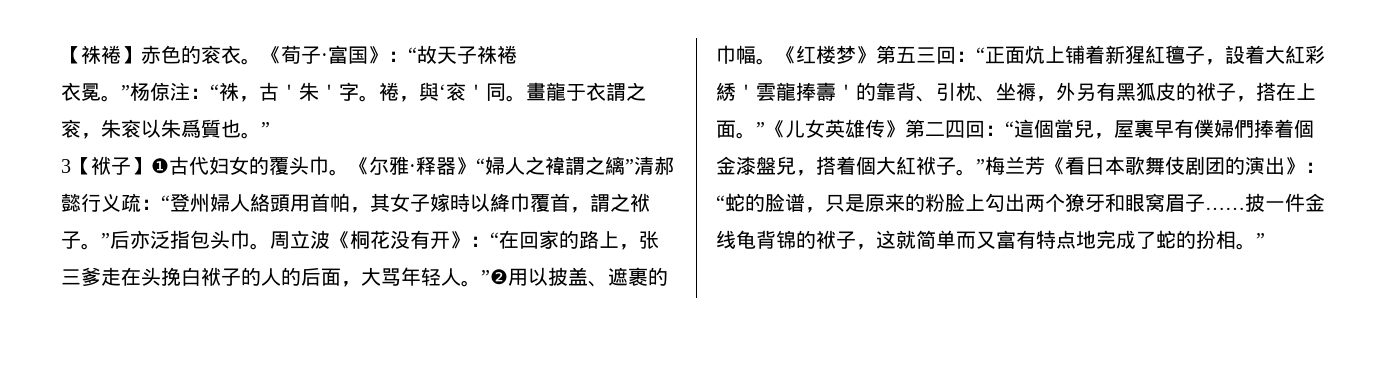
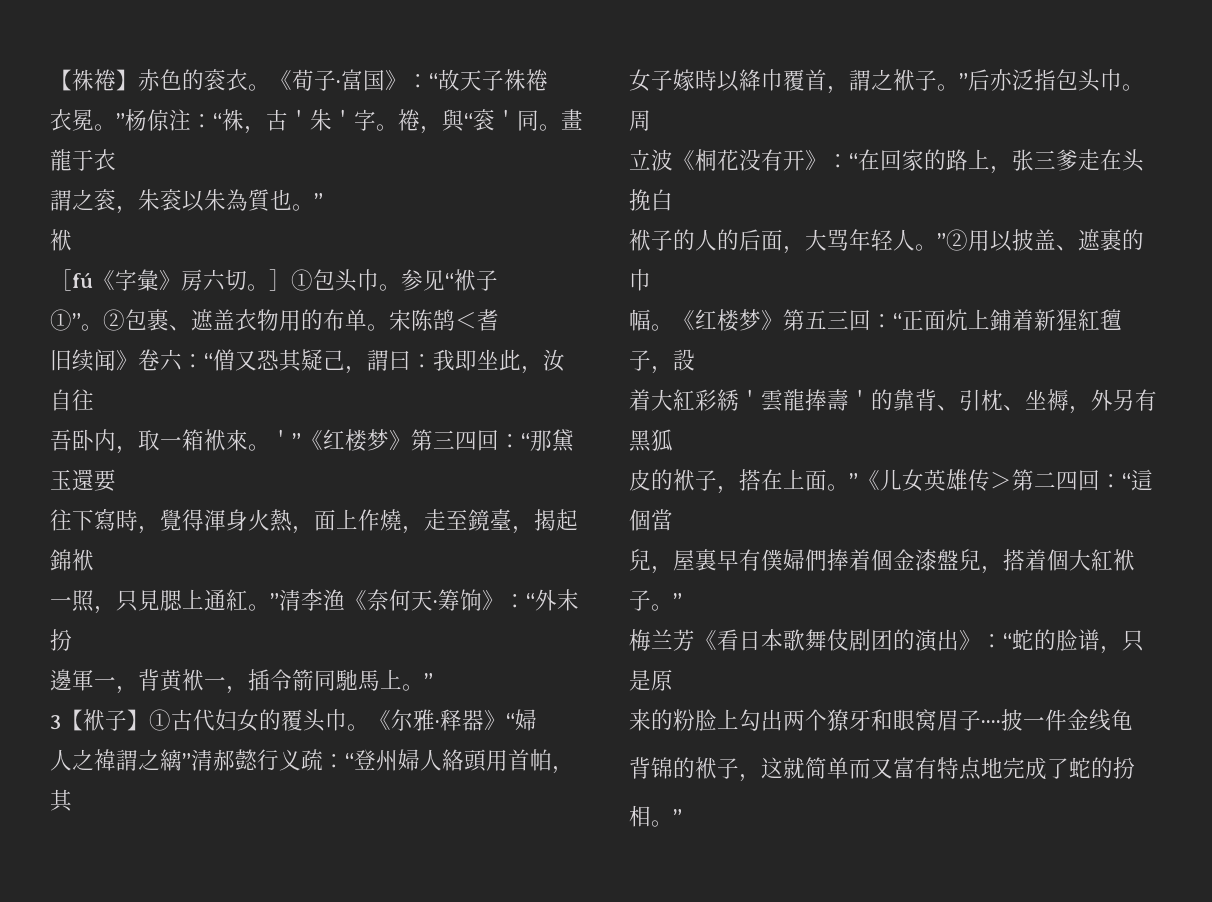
- 裷，與‘衮＇同。
+ 裷，與“衮＇同。
- 畫龍于衣謂之衮，朱衮以朱爲質也。”
+ 畫龍于衣
+ 謂之衮，朱衮以朱為質也。”
+ 袱
+ ［fú《字彙》房六切。］①包头巾。参见“袱子
+ ①”。②包裹、遮盖衣物用的布单。宋陈鹄＜耆
+ 旧续闻》卷六：“僧又恐其疑己，謂曰：我即坐此，汝自往
+ 吾卧内，取一箱袱來。＇”《红楼梦》第三四回：“那黛玉還要
+ 往下寫時，覺得渾身火熱，面上作燒，走至鏡臺，揭起錦袱
+ 一照，只見腮上通紅。”清李渔《奈何天·筹饷》：“外末扮
+ 邊軍一，背黄袱一，插令箭同馳馬上。”
- 3【袱子】❶古代妇女的覆头巾。
+ 3【袱子】①古代妇女的覆头巾。
- 《尔雅·释器》“婦人之褘謂之縭”清郝懿行义疏：“登州婦人絡頭用首帕，其女子嫁時以絳巾覆首，謂之袱子。”后亦泛指包头巾。
+ 《尔雅·释器》“婦
+ 人之褘謂之縭”清郝懿行义疏：“登州婦人絡頭用首帕，其
+ 女子嫁時以絳巾覆首，謂之袱子。”后亦泛指包头巾。
- 周立波《桐花没有开》：“在回家的路上，张三爹走在头挽白袱子的人的后面，大骂年轻人。”❷用以披盖、遮裹的巾幅。
+ 周
+ 立波《桐花没有开》：“在回家的路上，张三爹走在头挽白
+ 袱子的人的后面，大骂年轻人。”②用以披盖、遮裹的巾
+ 幅。
- “正面炕上铺着新猩紅氊子，設着大紅彩綉＇雲龍捧壽＇的靠背、引枕、坐褥，外另有黑狐皮的袱子，搭在上面。”《儿女英雄传》第二四回：
+ “正面炕上鋪着新猩紅氊子，設
+ 着大紅彩綉＇雲龍捧壽＇的靠背、引枕、坐褥，外另有黑狐
+ 皮的袱子，搭在上面。”《儿女英雄传＞第二四回：
- “這個當兒，屋裏早有僕婦們捧着個金漆盤兒，搭着個大紅袱子。”梅兰芳《看日本歌舞伎剧团的演出》：
+ “這個當
+ 兒，屋裏早有僕婦們捧着個金漆盤兒，搭着個大紅袱子。”
+ 梅兰芳《看日本歌舞伎剧团的演出》：
- “蛇的脸谱，只是原来的粉脸上勾出两个獠牙和眼窝眉子……披一件金线龟背锦的袱子，这就简单而又富有特点地完成了蛇的扮相。”
+ “蛇的脸谱，只是原
+ 来的粉脸上勾出两个獠牙和眼窝眉子····披一件金线龟
+ 背锦的袱子，这就简单而又富有特点地完成了蛇的扮
+ 相。”

